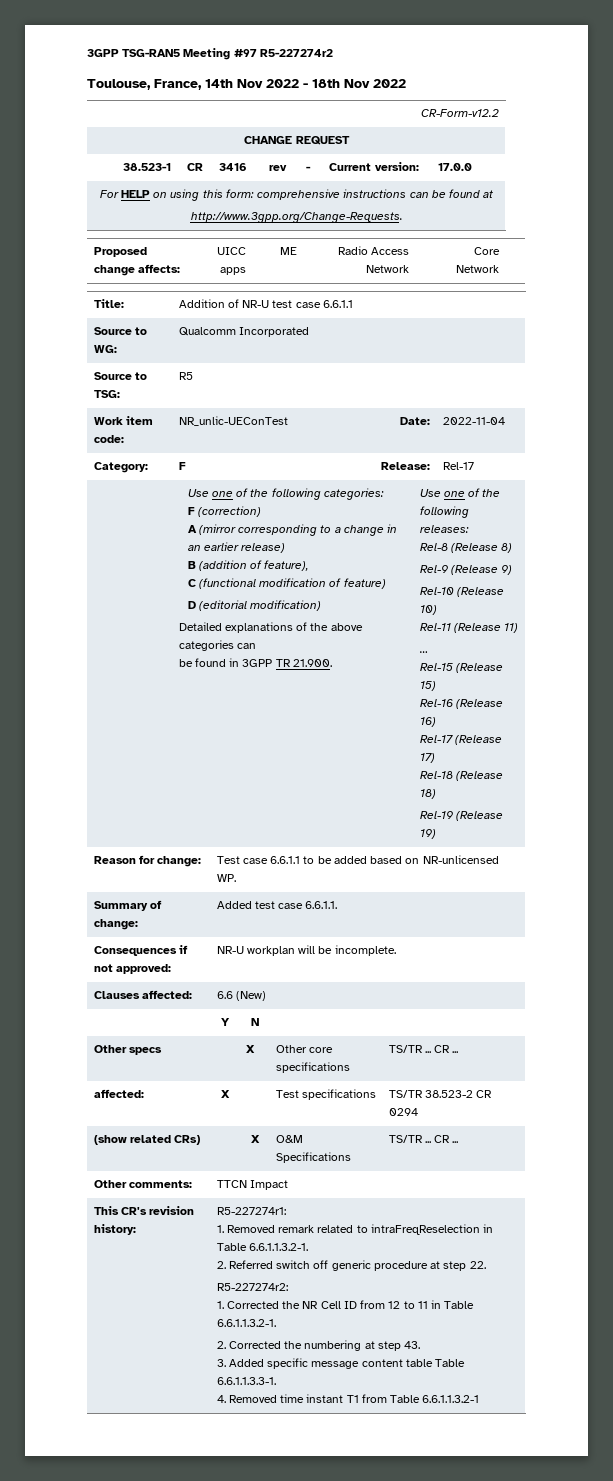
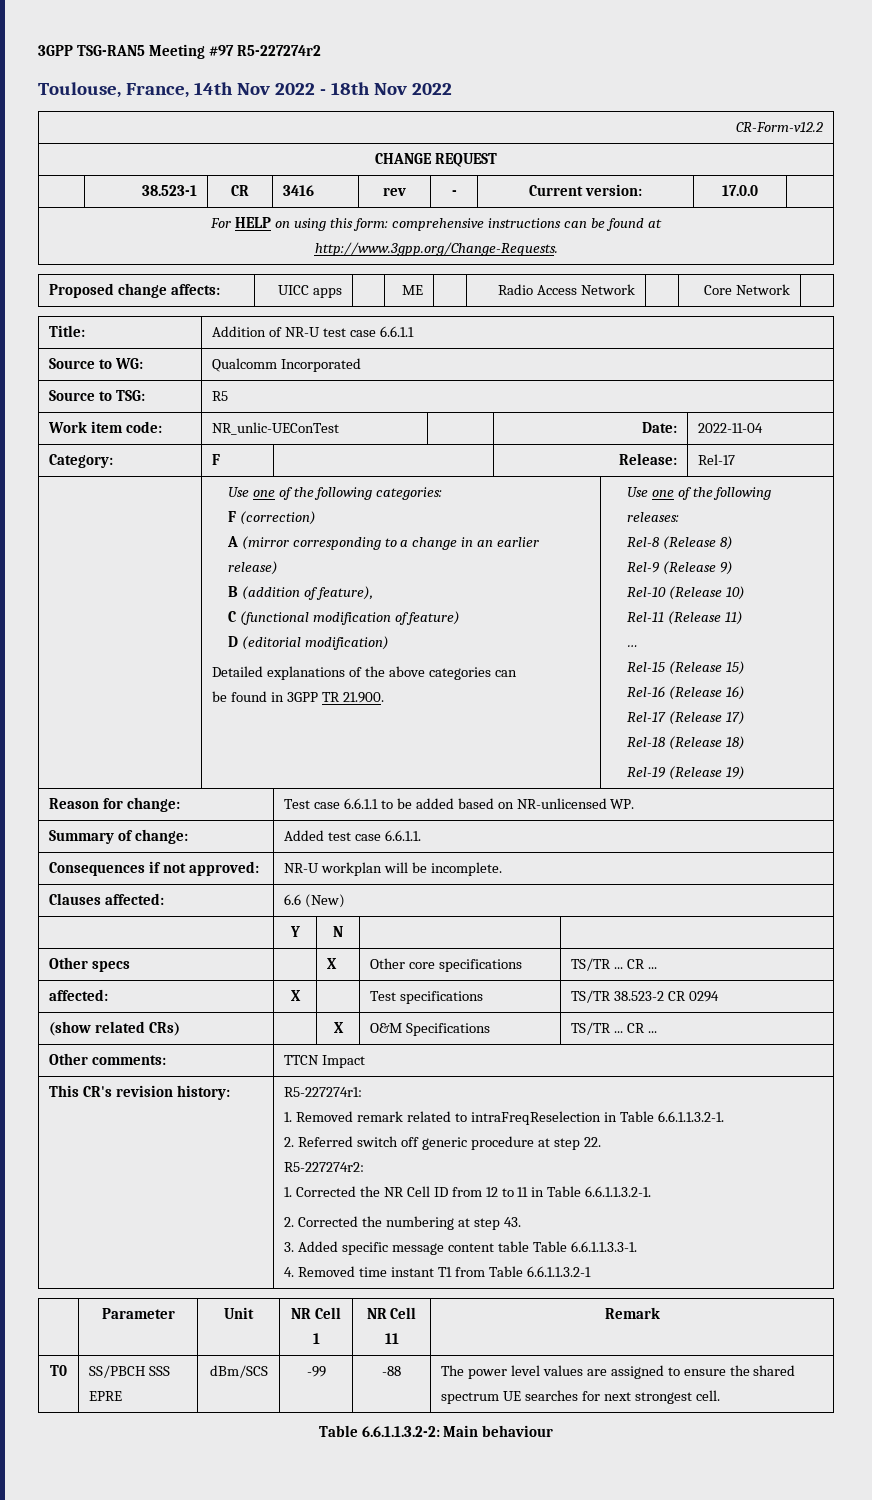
+ | Parameter | Unit | NR Cell 1 | NR Cell 11 | Remark
+ T0 | SS/PBCH SSS EPRE | dBm/SCS | -99 | -88 | The power level values are assigned to ensure the shared spectrum UE searches for next strongest cell.
+ Table 6.6.1.1.3.2-2: Main behaviour

